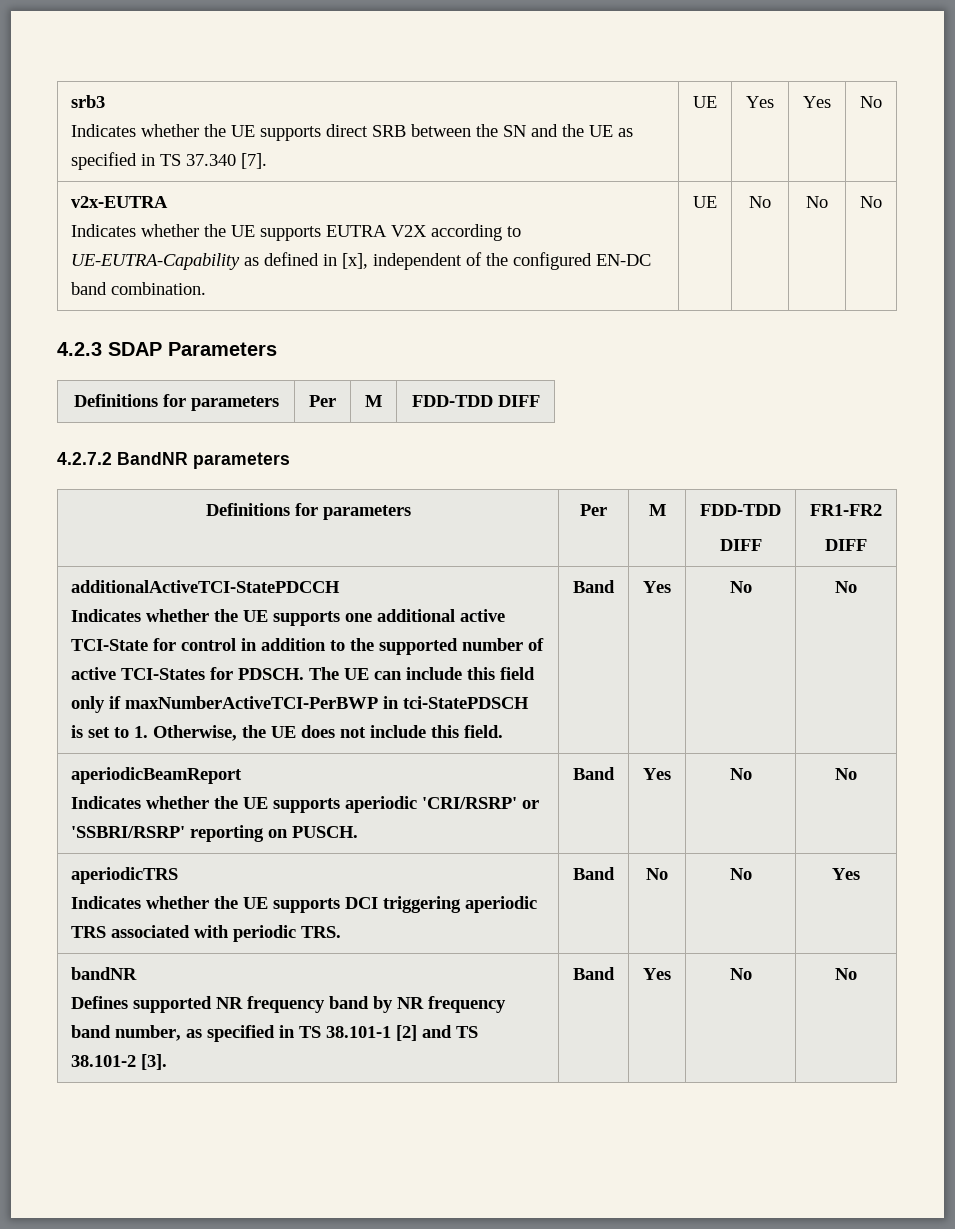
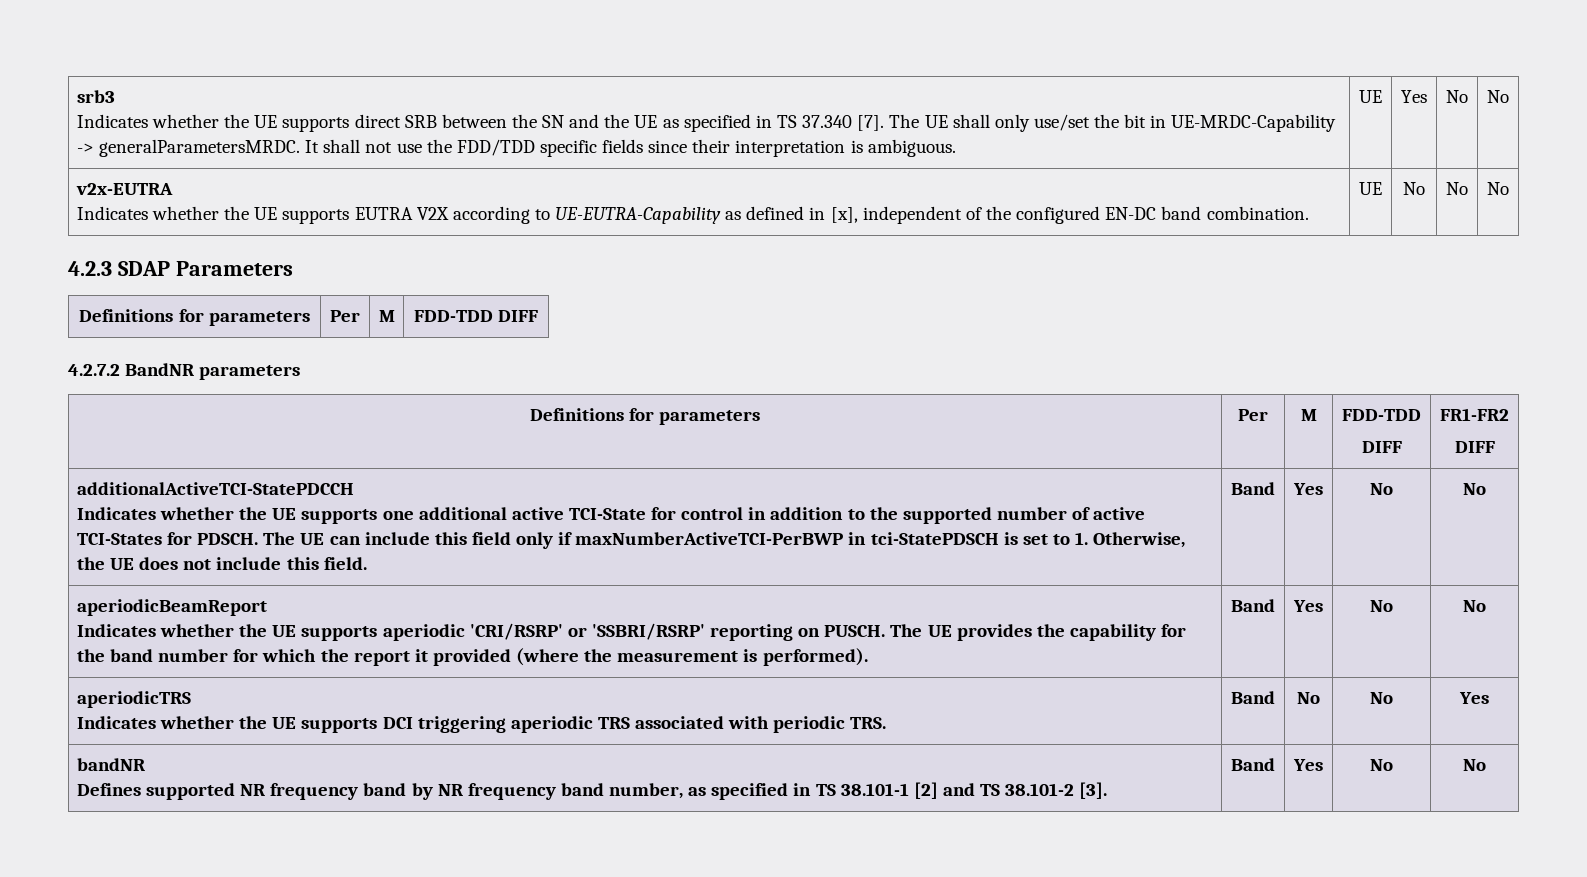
+ The UE shall only use/set the bit in UE-MRDC-Capability -> generalParametersMRDC. It shall not use the FDD/TDD specific fields since their interpretation is ambiguous.
- UE | Yes | Yes
+ UE | Yes | No
  aperiodicBeamReport
- Indicates whether the UE supports aperiodic 'CRI/RSRP' or 'SSBRI/RSRP' reporting on PUSCH. | Band | Yes | No | No
+ Indicates whether the UE supports aperiodic 'CRI/RSRP' or 'SSBRI/RSRP' reporting on PUSCH. The UE provides the capability for the band number for which the report it provided (where the measurement is performed). | Band | Yes | No | No

